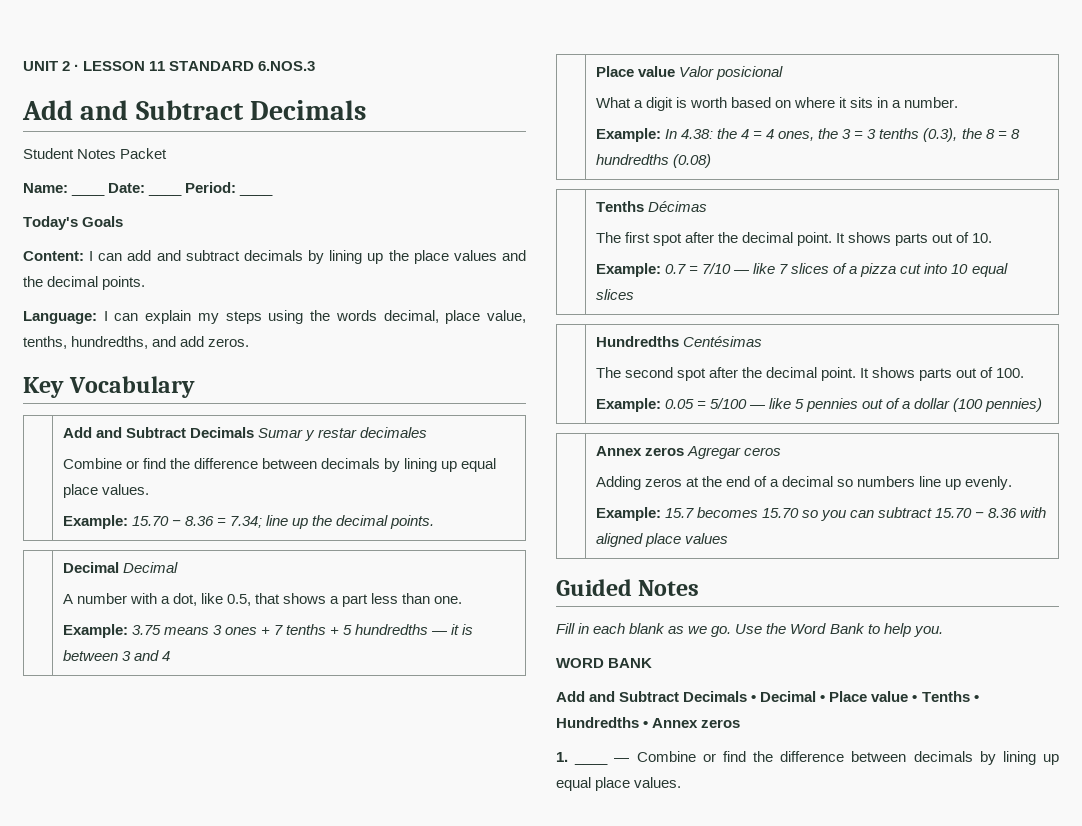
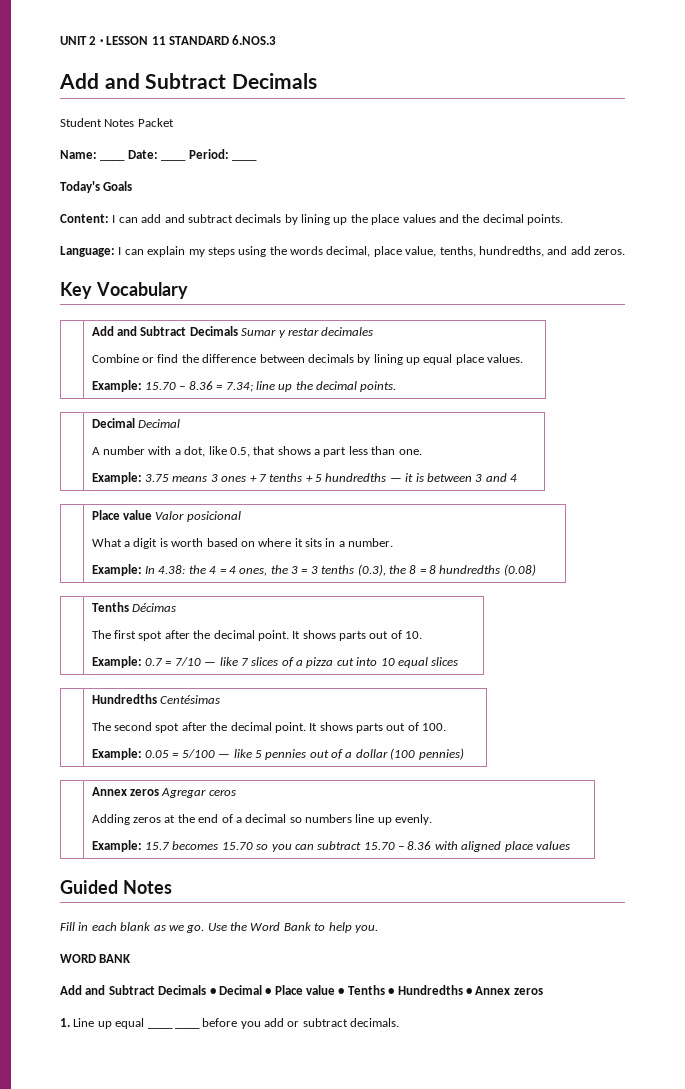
- 1. ____ — Combine or find the difference between decimals by lining up equal place values.
+ 1. Line up equal ____ ____ before you add or subtract decimals.

